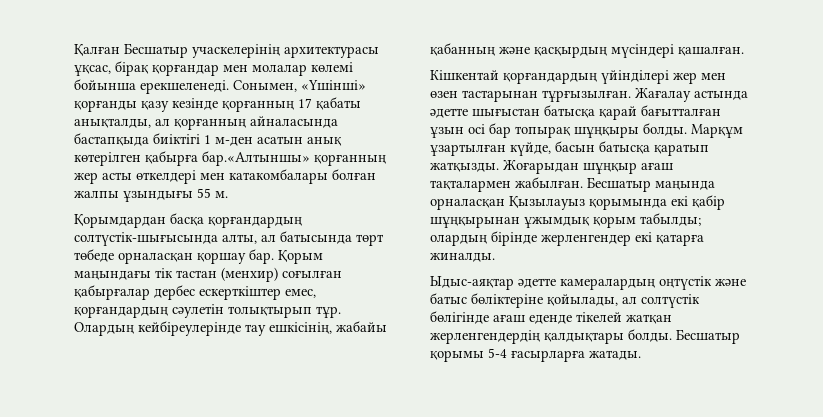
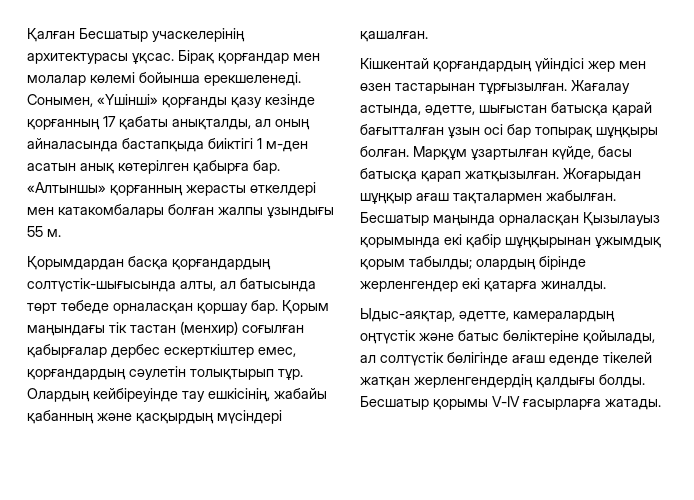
- Қалған Бесшатыр учаскелерінің архитектурасы ұқсас, бірақ қорғандар мен молалар көлемі бойынша ерекшеленеді.
+ Қалған Бесшатыр учаскелерінің архитектурасы ұқсас. Бірақ қорғандар мен молалар көлемі бойынша ерекшеленеді.
- Сонымен, «Үшінші» қорғанды қазу кезінде қорғанның 17 қабаты анықталды, ал қорғанның айналасында бастапқыда биіктігі 1 м-ден асатын анық көтерілген қабырға бар.«Алтыншы» қорғанның жер асты өткелдері мен катакомбалары болған жалпы ұзындығы 55 м.
+ Сонымен, «Үшінші» қорғанды қазу кезінде қорғанның 17 қабаты анықталды, ал оның айналасында бастапқыда биіктігі 1 м-ден асатын анық көтерілген қабырға бар. «Алтыншы» қорғанның жерасты өткелдері мен катакомбалары болған жалпы ұзындығы 55 м.
- Олардың кейбіреулерінде тау ешкісінің, жабайы қабанның және қасқырдың мүсіндері қашалған.
+ Олардың кейбіреуінде тау ешкісінің, жабайы қабанның және қасқырдың мүсіндері қашалған.
- Кішкентай қорғандардың үйінділері жер мен өзен тастарынан тұрғызылған.
+ Кішкентай қорғандардың үйіндісі жер мен өзен тастарынан тұрғызылған.
- Жағалау астында әдетте шығыстан батысқа қарай бағытталған ұзын осі бар топырақ шұңқыры болды.
+ Жағалау астында, әдетте, шығыстан батысқа қарай бағытталған ұзын осі бар топырақ шұңқыры болған.
- Марқұм ұзартылған күйде, басын батысқа қаратып жатқызды.
+ Марқұм ұзартылған күйде, басы батысқа қарап жатқызылған.
- Ыдыс-аяқтар әдетте камералардың оңтүстік және батыс бөліктеріне қойылады, ал солтүстік бөлігінде ағаш еденде тікелей жатқан жерленгендердің қалдықтары болды.
+ Ыдыс-аяқтар, әдетте, камералардың оңтүстік және батыс бөліктеріне қойылады, ал солтүстік бөлігінде ағаш еденде тікелей жатқан жерленгендердің қалдығы болды.
- Бесшатыр қорымы 5-4 ғасырларға жатады.
+ Бесшатыр қорымы V-IV ғасырларға жатады.

